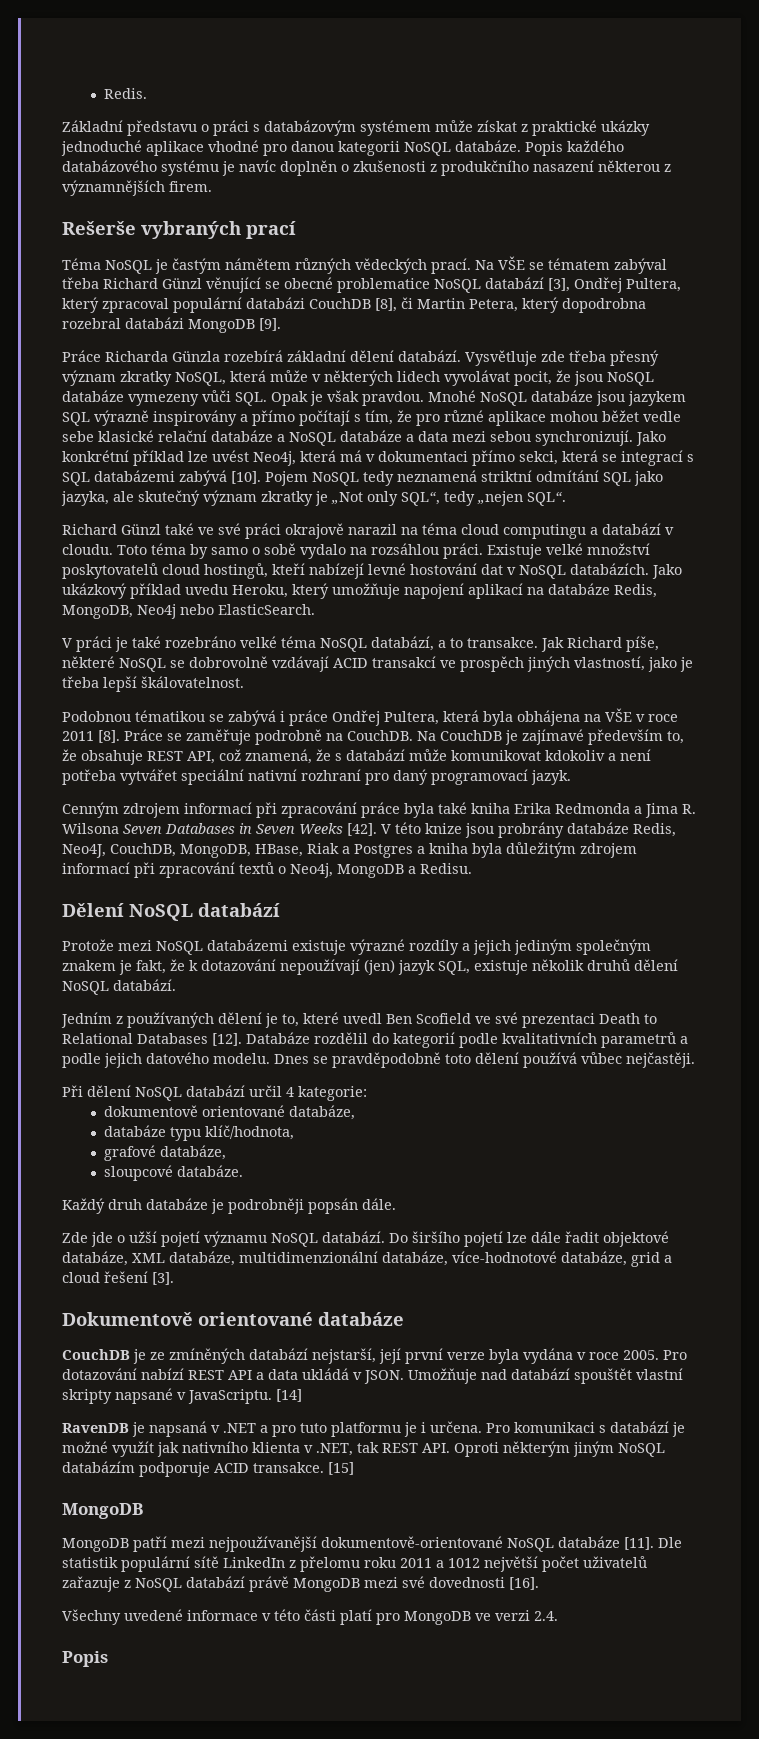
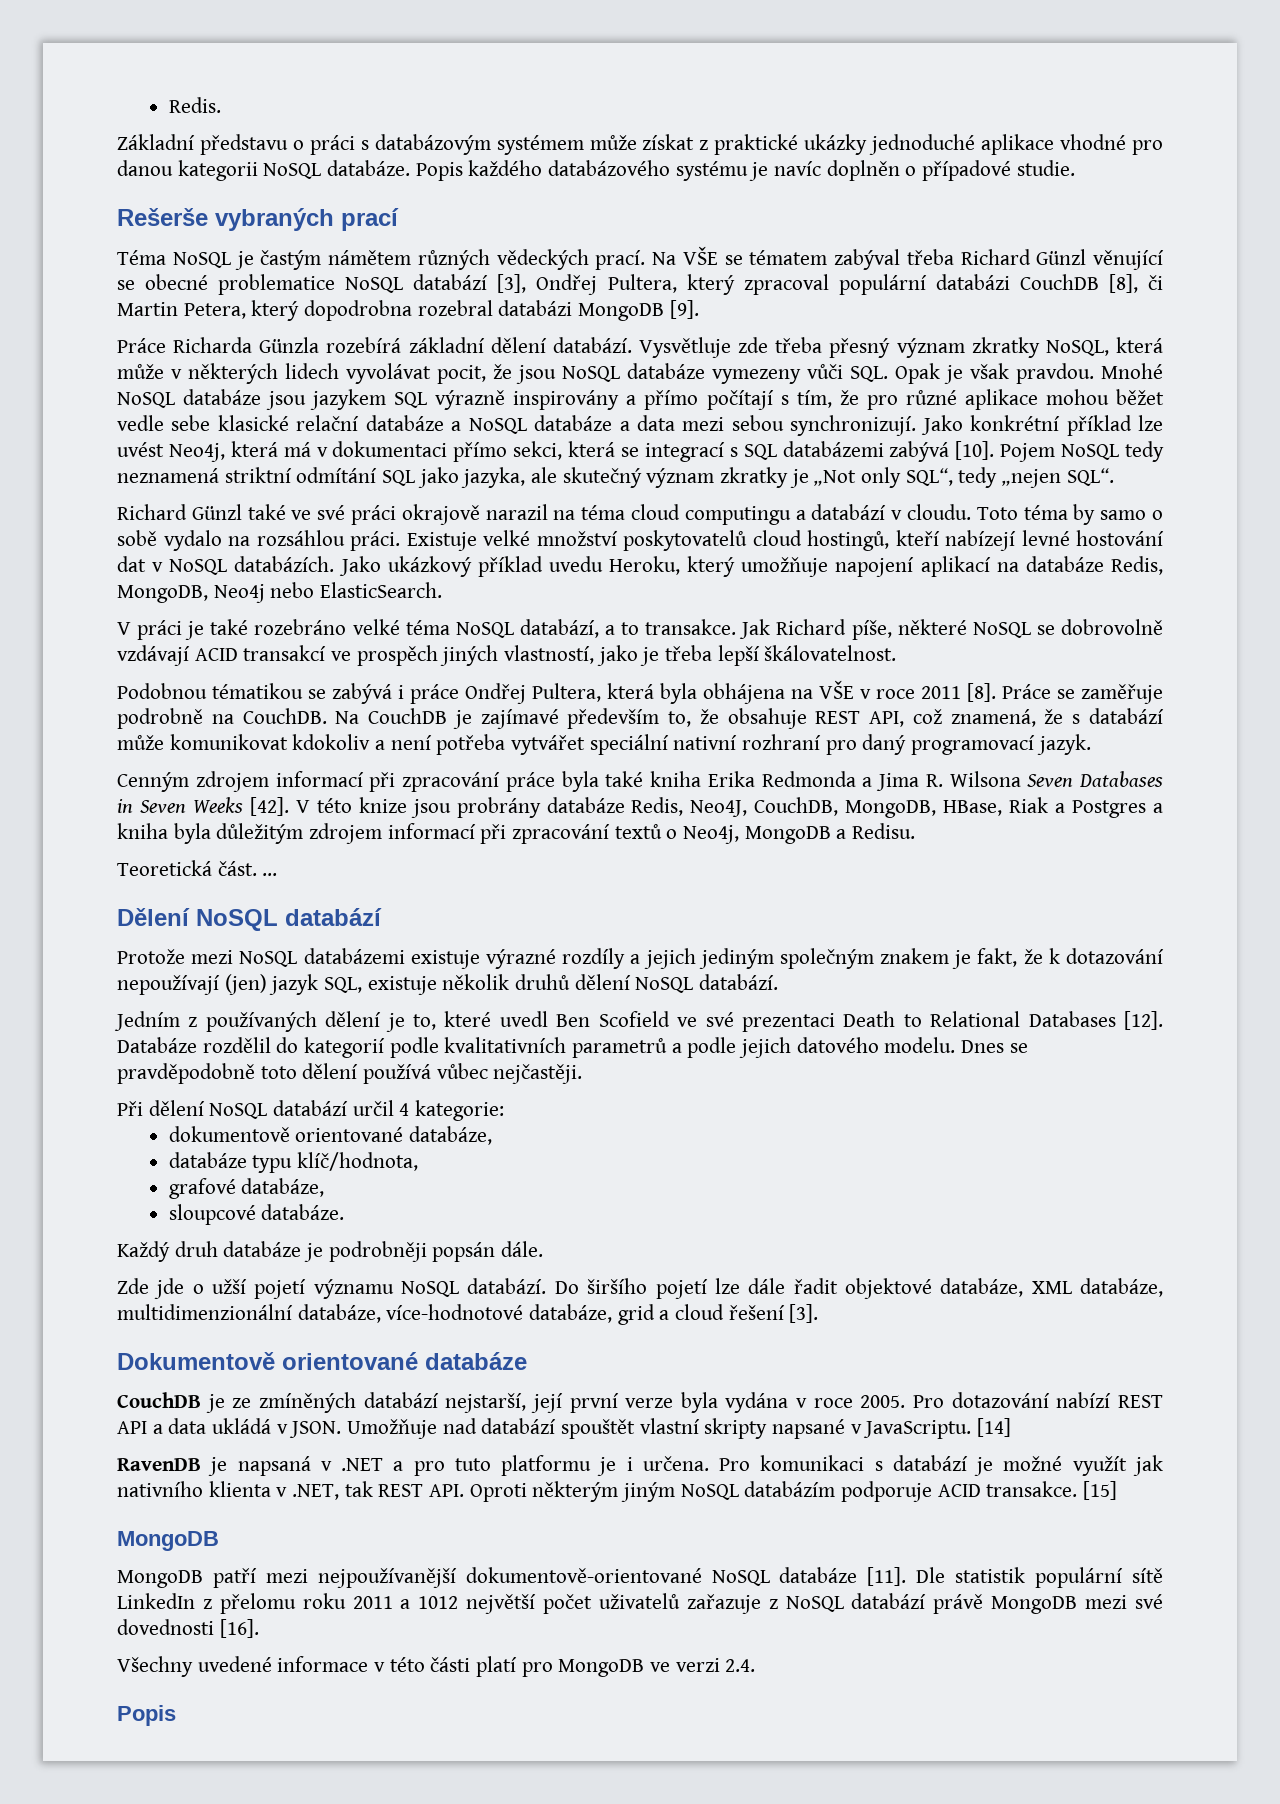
- Popis každého databázového systému je navíc doplněn o zkušenosti z produkčního nasazení některou z významnějších firem.
+ Popis každého databázového systému je navíc doplněn o případové studie.
+ Teoretická část. …

